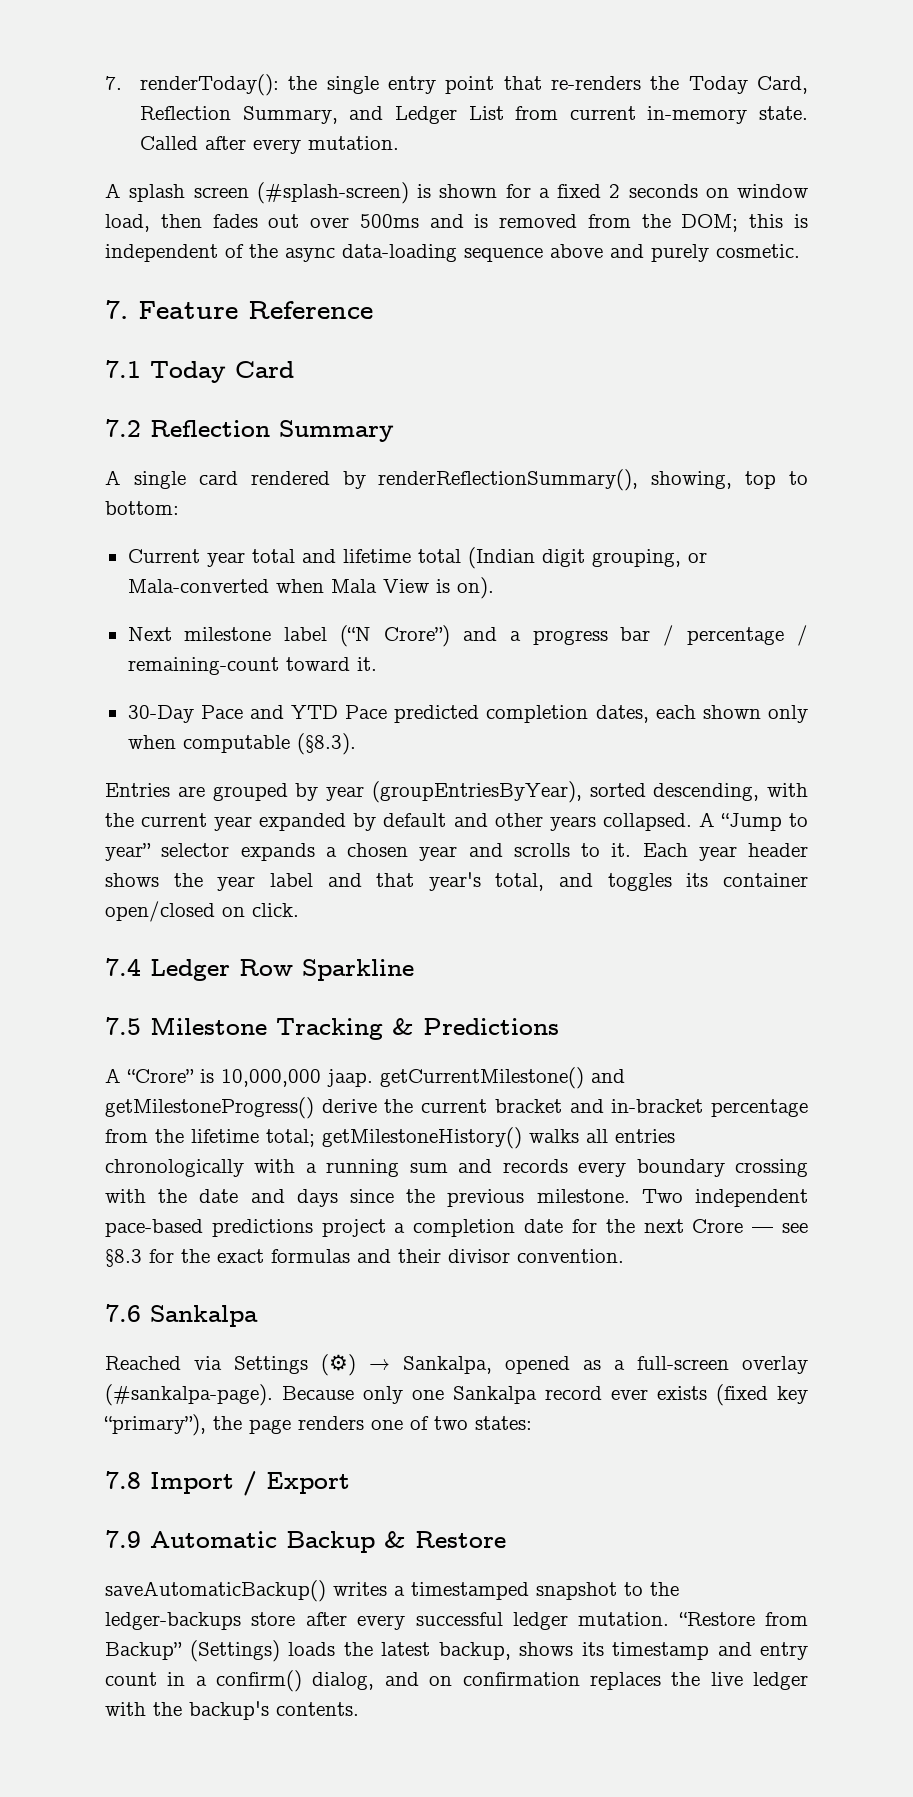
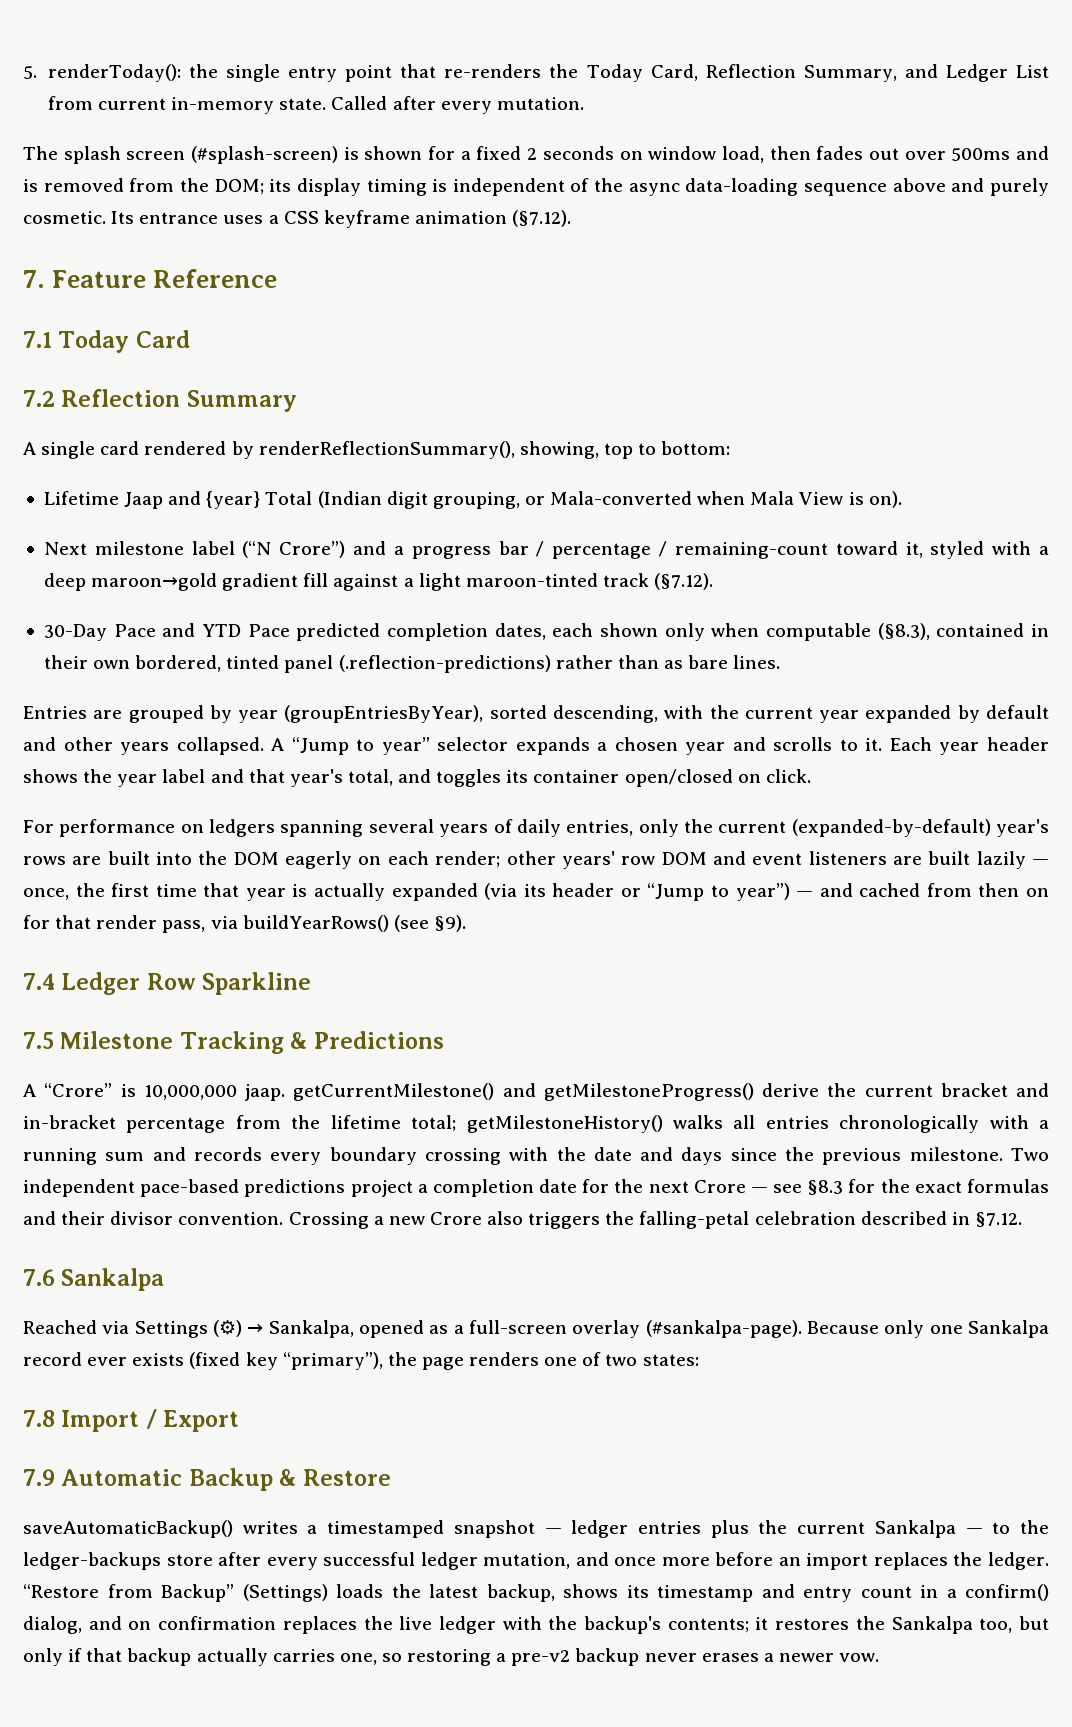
- 7. renderToday(): the single entry point that re-renders the Today Card, Reflection Summary, and Ledger List from current in-memory state.
+ 5. renderToday(): the single entry point that re-renders the Today Card, Reflection Summary, and Ledger List from current in-memory state.
- A splash screen (#splash-screen) is shown for a fixed 2 seconds on window load, then fades out over 500ms and is removed from the DOM; this is independent of the async data-loading sequence above and purely cosmetic.
+ The splash screen (#splash-screen) is shown for a fixed 2 seconds on window load, then fades out over 500ms and is removed from the DOM; its display timing is independent of the async data-loading sequence above and purely cosmetic. Its entrance uses a CSS keyframe animation (§7.12).
- Current year total and lifetime total (Indian digit grouping, or Mala-converted when Mala View is on).
+ Lifetime Jaap and {year} Total (Indian digit grouping, or Mala-converted when Mala View is on).
- Next milestone label (“N Crore”) and a progress bar / percentage / remaining-count toward it.
+ Next milestone label (“N Crore”) and a progress bar / percentage / remaining-count toward it, styled with a deep maroon→gold gradient fill against a light maroon-tinted track (§7.12).
- 30-Day Pace and YTD Pace predicted completion dates, each shown only when computable (§8.3).
+ 30-Day Pace and YTD Pace predicted completion dates, each shown only when computable (§8.3), contained in their own bordered, tinted panel (.reflection-predictions) rather than as bare lines.
+ For performance on ledgers spanning several years of daily entries, only the current (expanded-by-default) year's rows are built into the DOM eagerly on each render; other years' row DOM and event listeners are built lazily — once, the first time that year is actually expanded (via its header or “Jump to year”) — and cached from then on for that render pass, via buildYearRows() (see §9).
+ Crossing a new Crore also triggers the falling-petal celebration described in §7.12.
- saveAutomaticBackup() writes a timestamped snapshot to the ledger-backups store after every successful ledger mutation.
+ saveAutomaticBackup() writes a timestamped snapshot — ledger entries plus the current Sankalpa — to the ledger-backups store after every successful ledger mutation, and once more before an import replaces the ledger.
- “Restore from Backup” (Settings) loads the latest backup, shows its timestamp and entry count in a confirm() dialog, and on confirmation replaces the live ledger with the backup's contents.
+ “Restore from Backup” (Settings) loads the latest backup, shows its timestamp and entry count in a confirm() dialog, and on confirmation replaces the live ledger with the backup's contents; it restores the Sankalpa too, but only if that backup actually carries one, so restoring a pre-v2 backup never erases a newer vow.

